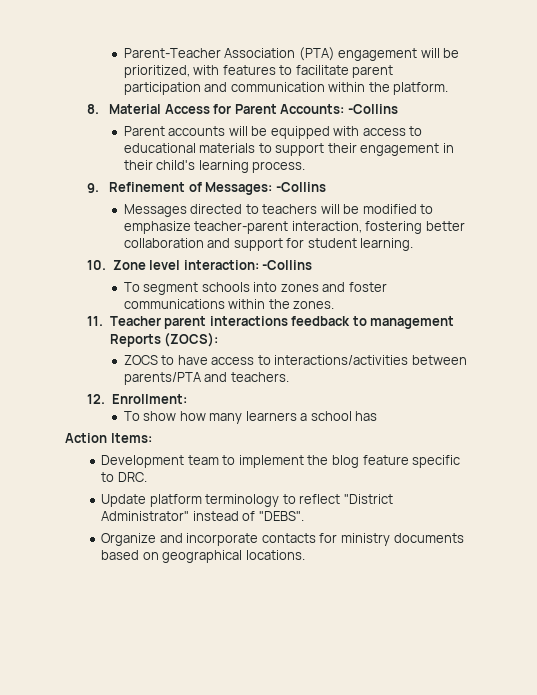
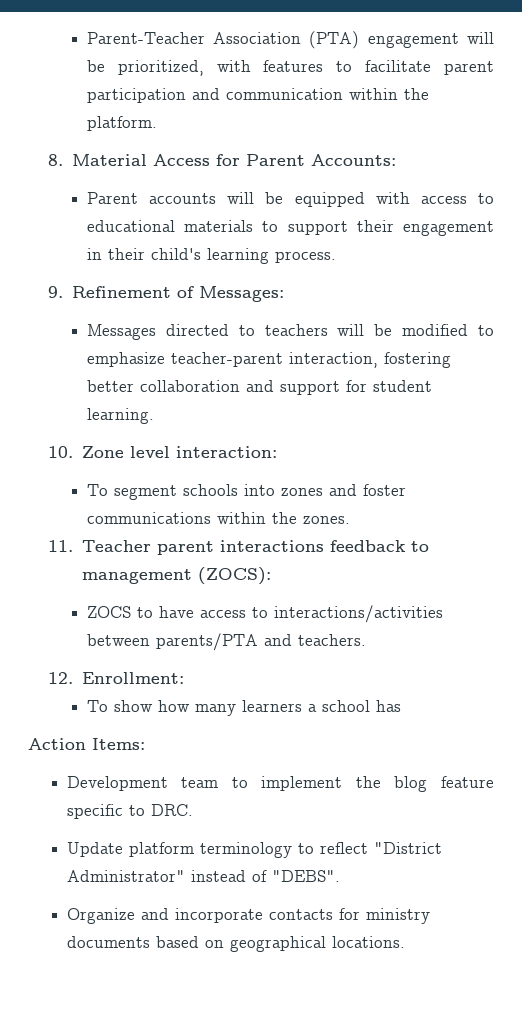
- 8. Material Access for Parent Accounts: -Collins
+ 8. Material Access for Parent Accounts:
- 9. Refinement of Messages: -Collins
+ 9. Refinement of Messages:
- 10. Zone level interaction: -Collins
+ 10. Zone level interaction:
- 11. Teacher parent interactions feedback to management Reports (ZOCS):
+ 11. Teacher parent interactions feedback to management (ZOCS):

